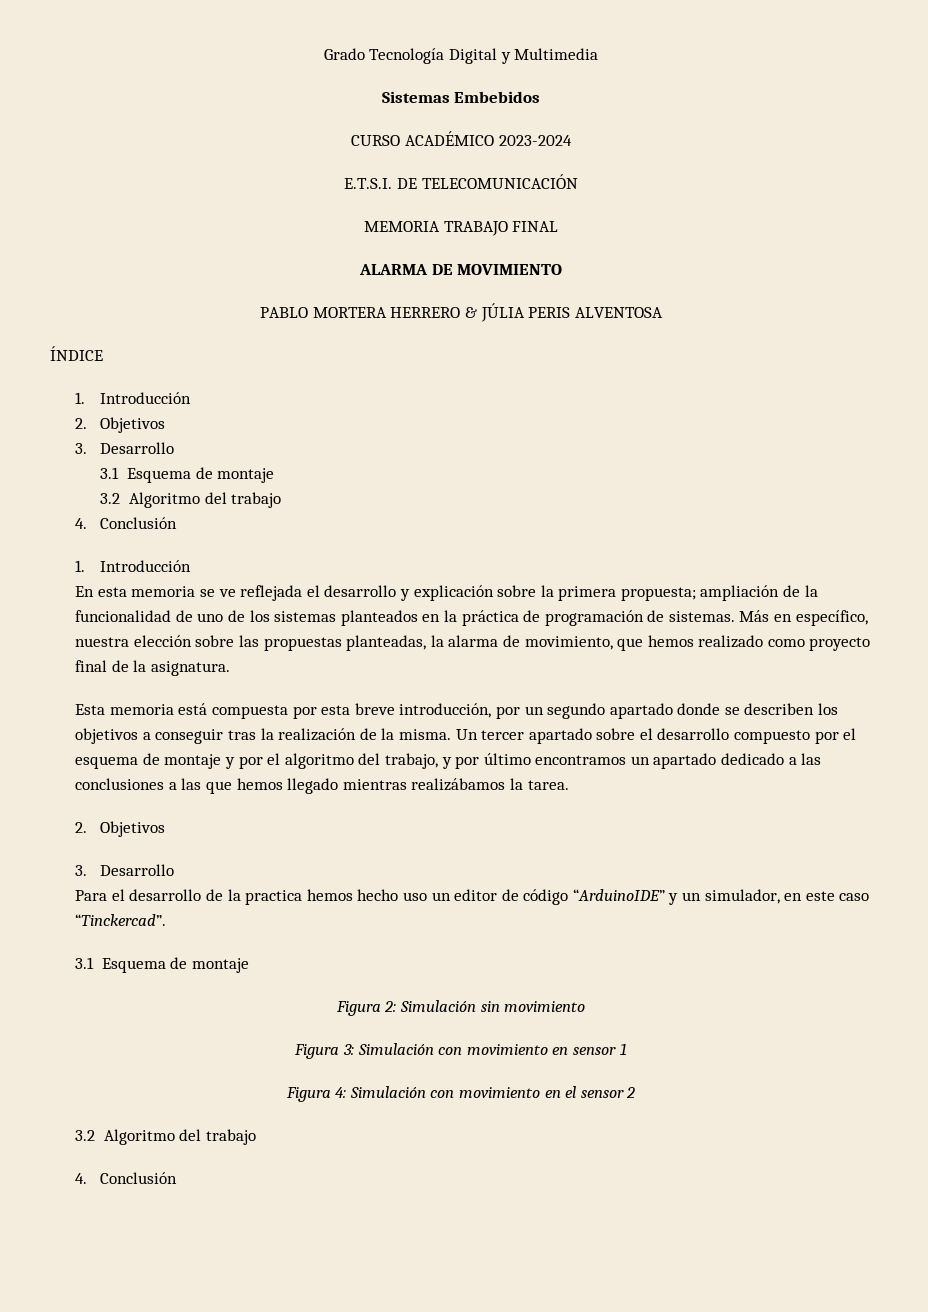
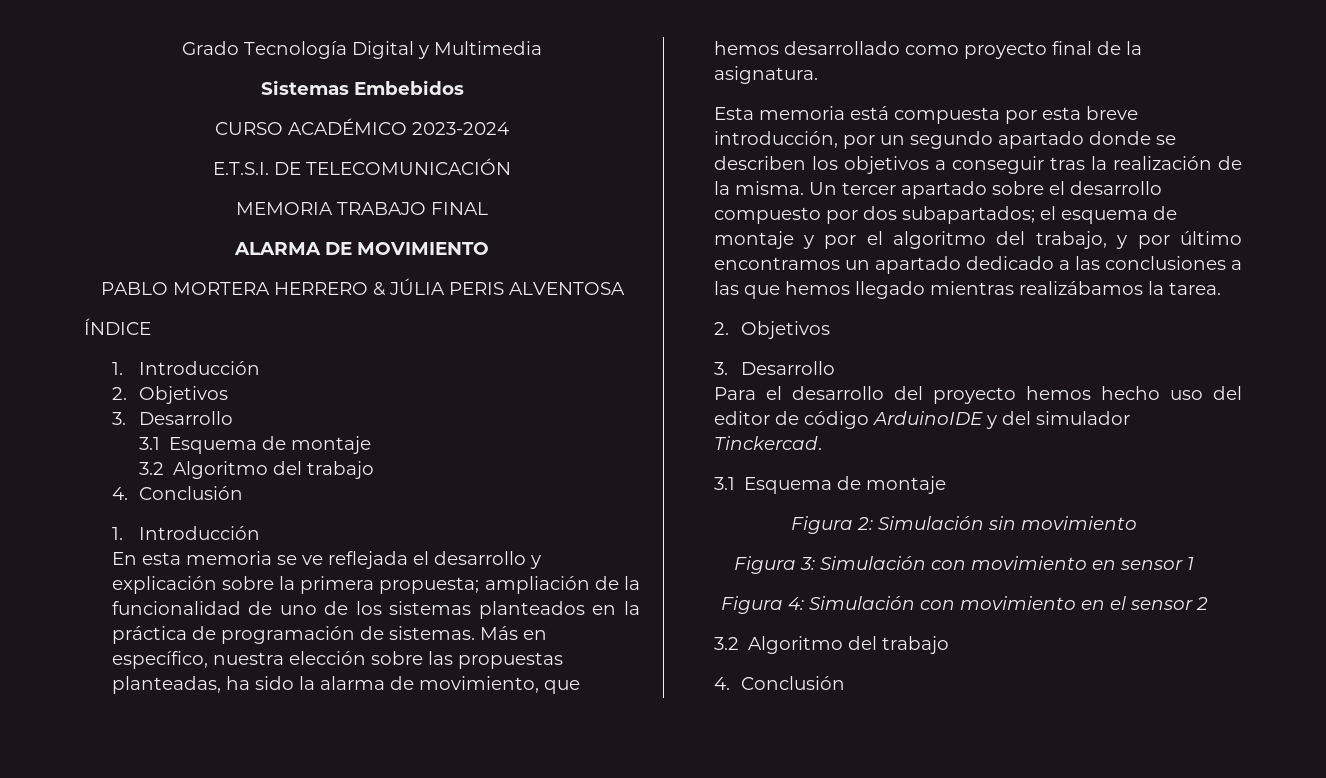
- Más en específico, nuestra elección sobre las propuestas planteadas, la alarma de movimiento, que hemos realizado como proyecto final de la asignatura.
+ Más en específico, nuestra elección sobre las propuestas planteadas, ha sido la alarma de movimiento, que hemos desarrollado como proyecto final de la asignatura.
- Un tercer apartado sobre el desarrollo compuesto por el esquema de montaje y por el algoritmo del trabajo, y por último encontramos un apartado dedicado a las conclusiones a las que hemos llegado mientras realizábamos la tarea.
+ Un tercer apartado sobre el desarrollo compuesto por dos subapartados; el esquema de montaje y por el algoritmo del trabajo, y por último encontramos un apartado dedicado a las conclusiones a las que hemos llegado mientras realizábamos la tarea.
- Para el desarrollo de la practica hemos hecho uso un editor de código “ArduinoIDE” y un simulador, en este caso “Tinckercad”.
+ Para el desarrollo del proyecto hemos hecho uso del editor de código ArduinoIDE y del simulador Tinckercad.

